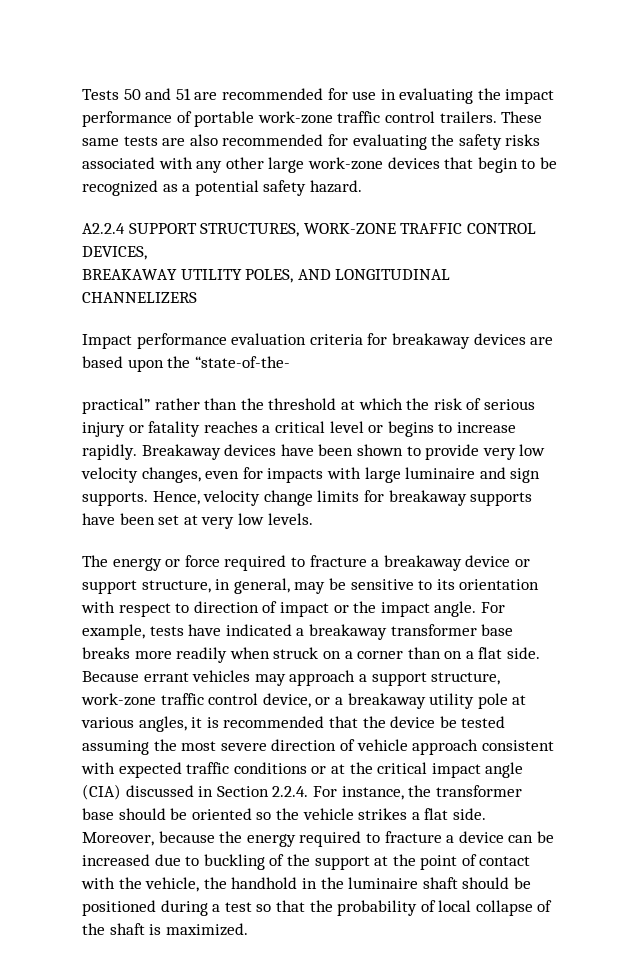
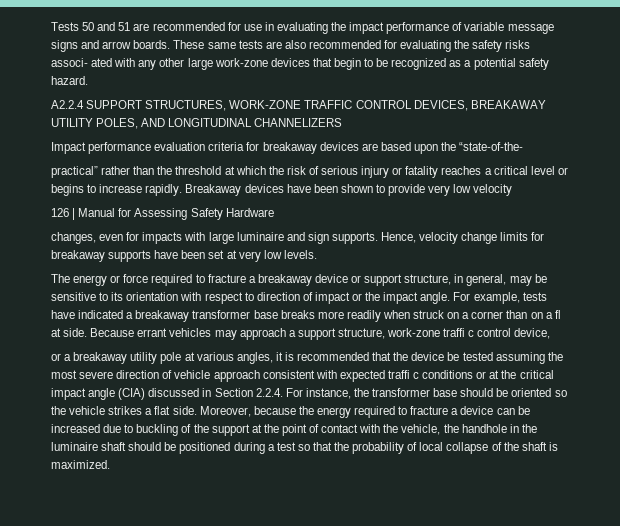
- Tests 50 and 51 are recommended for use in evaluating the impact performance of portable work-zone traffic control trailers.
+ Tests 50 and 51 are recommended for use in evaluating the impact performance of variable message signs and arrow boards.
- These same tests are also recommended for evaluating the safety risks associated with any other large work-zone devices that begin to be recognized as a potential safety hazard.
+ These same tests are also recommended for evaluating the safety risks associ- ated with any other large work-zone devices that begin to be recognized as a potential safety hazard.
- A2.2.4 SUPPORT STRUCTURES, WORK-ZONE TRAFFIC CONTROL DEVICES,
- BREAKAWAY UTILITY POLES, AND LONGITUDINAL CHANNELIZERS
+ A2.2.4 SUPPORT STRUCTURES, WORK-ZONE TRAFFIC CONTROL DEVICES, BREAKAWAY UTILITY POLES, AND LONGITUDINAL CHANNELIZERS
- Breakaway devices have been shown to provide very low velocity changes, even for impacts with large luminaire and sign supports.
+ Breakaway devices have been shown to provide very low velocity
+ 126 | Manual for Assessing Safety Hardware
+ changes, even for impacts with large luminaire and sign supports.
- For example, tests have indicated a breakaway transformer base breaks more readily when struck on a corner than on a flat side.
+ For example, tests have indicated a breakaway transformer base breaks more readily when struck on a corner than on a fl at side.
- Because errant vehicles may approach a support structure, work-zone traffic control device, or a breakaway utility pole at various angles, it is recommended that the device be tested assuming the most severe direction of vehicle approach consistent with expected traffic conditions or at the critical impact angle (CIA) discussed in Section 2.2.4. For instance, the transformer base should be oriented so the vehicle strikes a flat side.
+ Because errant vehicles may approach a support structure, work-zone traffi c control device,
+ or a breakaway utility pole at various angles, it is recommended that the device be tested assuming the most severe direction of vehicle approach consistent with expected traffi c conditions or at the critical impact angle (CIA) discussed in Section 2.2.4. For instance, the transformer base should be oriented so the vehicle strikes a flat side.
- Moreover, because the energy required to fracture a device can be increased due to buckling of the support at the point of contact with the vehicle, the handhold in the luminaire shaft should be positioned during a test so that the probability of local collapse of the shaft is maximized.
+ Moreover, because the energy required to fracture a device can be increased due to buckling of the support at the point of contact with the vehicle, the handhole in the luminaire shaft should be positioned during a test so that the probability of local collapse of the shaft is maximized.

